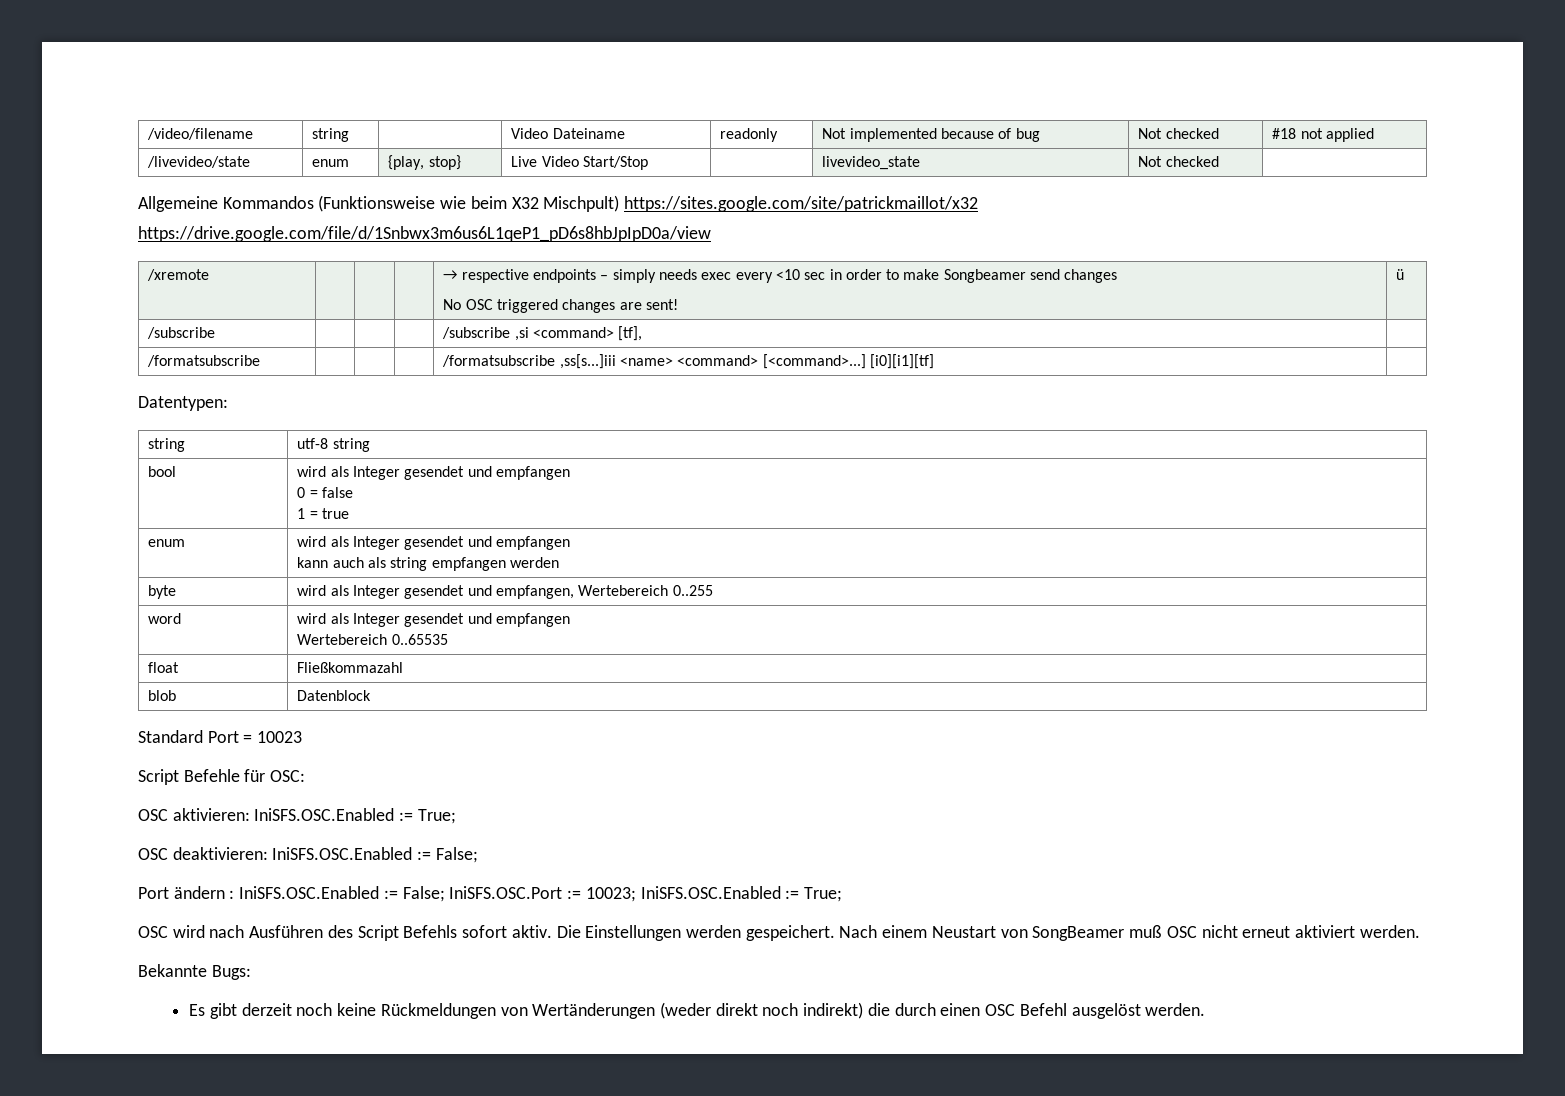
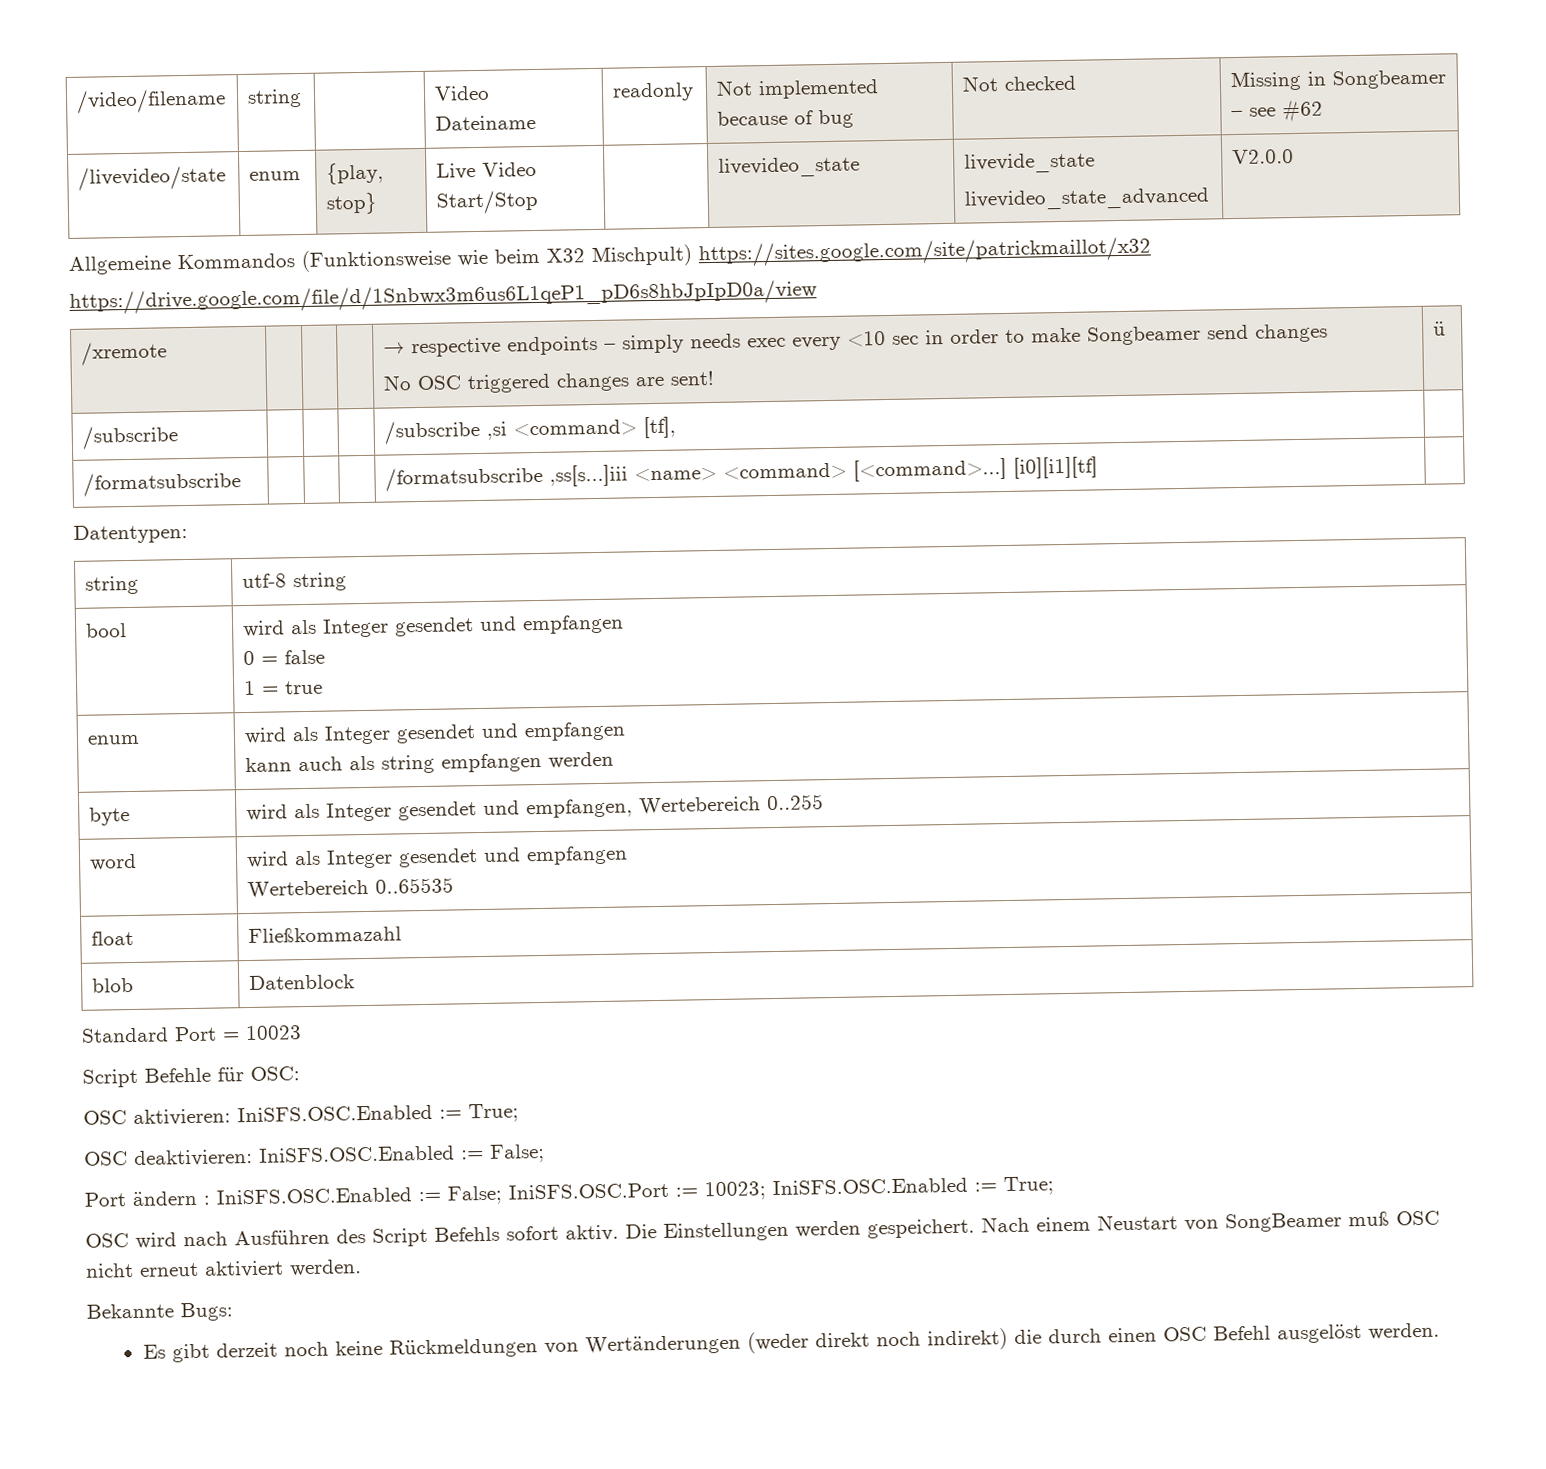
- /video/filename | string | | Video Dateiname | readonly | Not implemented because of bug | Not checked | #18 not applied
+ /video/filename | string | | Video Dateiname | readonly | Not implemented because of bug | Not checked | Missing in Songbeamer – see #62
- /livevideo/state | enum | {play, stop} | Live Video Start/Stop | | livevideo_state | Not checked |
+ /livevideo/state | enum | {play, stop} | Live Video Start/Stop | | livevideo_state | livevide_state
+ livevideo_state_advanced | V2.0.0

